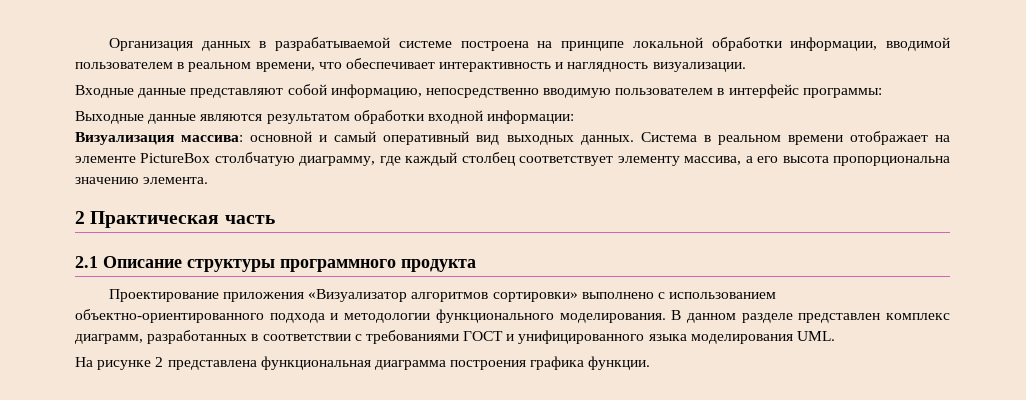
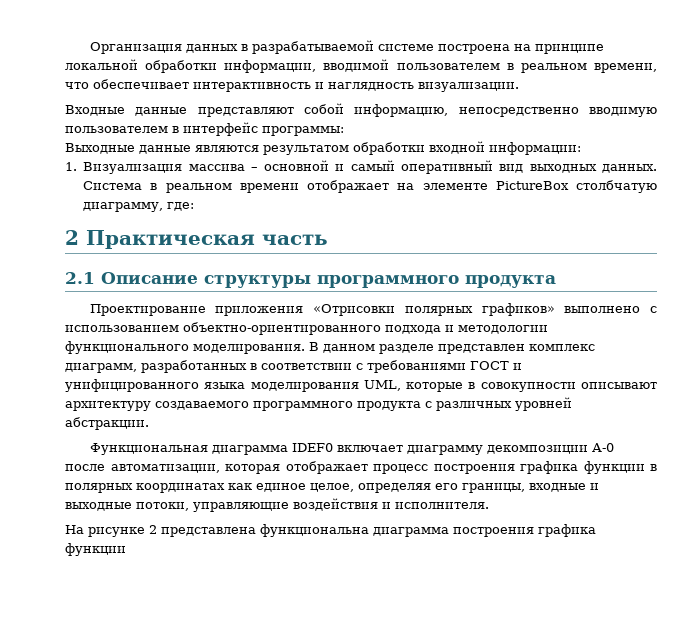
- Визуализация массива: основной и самый оперативный вид выходных данных.
+ 1. Визуализация массива – основной и самый оперативный вид выходных данных.
- Система в реальном времени отображает на элементе PictureBox столбчатую диаграмму, где каждый столбец соответствует элементу массива, а его высота пропорциональна значению элемента.
+ Система в реальном времени отображает на элементе PictureBox столбчатую диаграмму, где:
- Проектирование приложения «Визуализатор алгоритмов сортировки» выполнено с использованием объектно-ориентированного подхода и методологии функционального моделирования.
+ Проектирование приложения «Отрисовки полярных графиков» выполнено с использованием объектно-ориентированного подхода и методологии функционального моделирования.
- В данном разделе представлен комплекс диаграмм, разработанных в соответствии с требованиями ГОСТ и унифицированного языка моделирования UML.
+ В данном разделе представлен комплекс диаграмм, разработанных в соответствии с требованиями ГОСТ и унифицированного языка моделирования UML, которые в совокупности описывают архитектуру создаваемого программного продукта с различных уровней абстракции.
+ Функциональная диаграмма IDEF0 включает диаграмму декомпозиции А-0 после автоматизации, которая отображает процесс построения графика функции в полярных координатах как единое целое, определяя его границы, входные и выходные потоки, управляющие воздействия и исполнителя.
- На рисунке 2 представлена функциональная диаграмма построения графика функции.
+ На рисунке 2 представлена функциональна диаграмма построения графика функции

